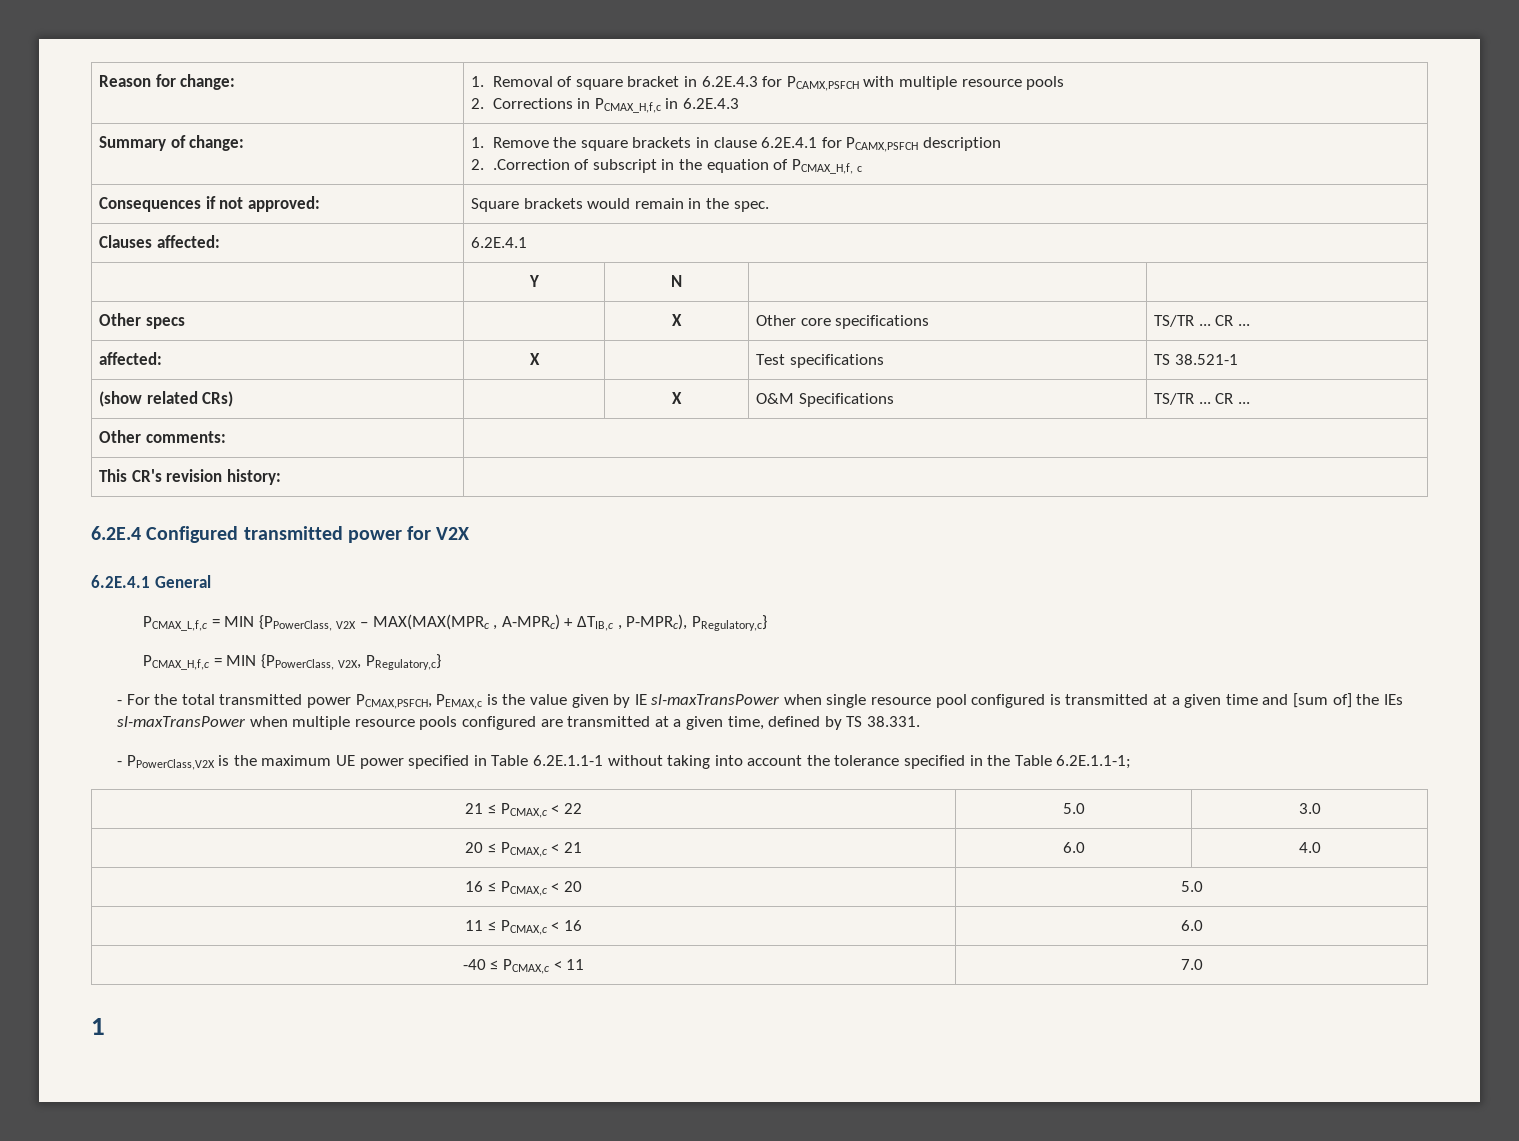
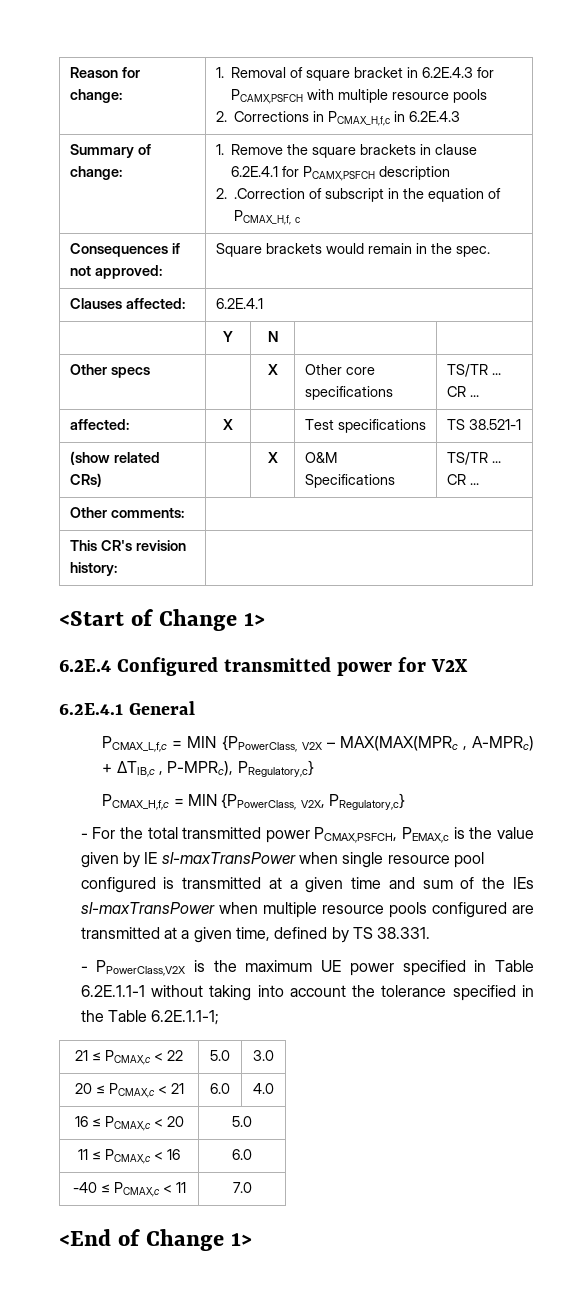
+ <Start of Change 1>
- - For the total transmitted power PCMAX,PSFCH, PEMAX,c is the value given by IE sl-maxTransPower when single resource pool configured is transmitted at a given time and [sum of] the IEs sl-maxTransPower when multiple resource pools configured are transmitted at a given time, defined by TS 38.331.
+ - For the total transmitted power PCMAX,PSFCH, PEMAX,c is the value given by IE sl-maxTransPower when single resource pool configured is transmitted at a given time and sum of the IEs sl-maxTransPower when multiple resource pools configured are transmitted at a given time, defined by TS 38.331.
  -40 ≤ PCMAX,c < 11 | 7.0
- 1
+ <End of Change 1>

